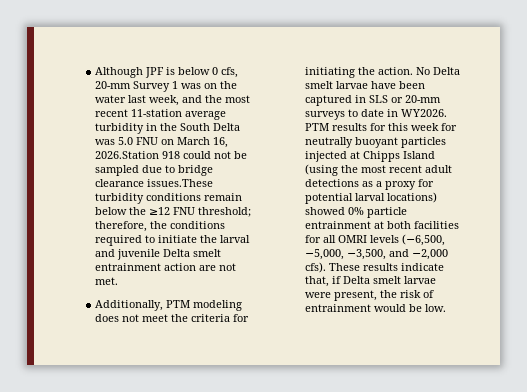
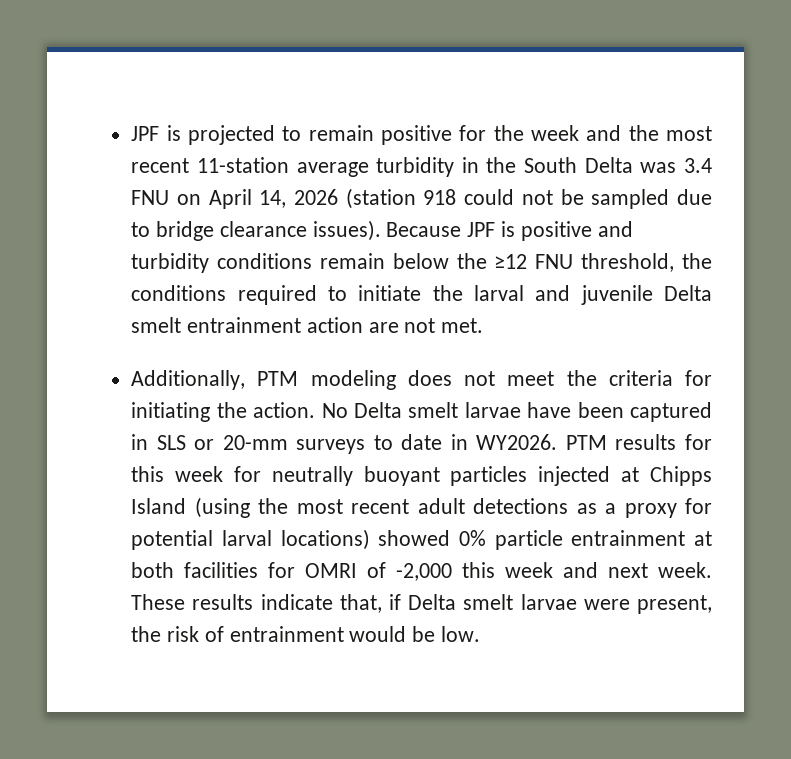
- Although JPF is below 0 cfs, 20-mm Survey 1 was on the water last week, and the most recent 11-station average turbidity in the South Delta was 5.0 FNU on March 16, 2026.Station 918 could not be sampled due to bridge clearance issues.These turbidity conditions remain below the ≥12 FNU threshold; therefore, the conditions required to initiate the larval and juvenile Delta smelt entrainment action are not met.
+ JPF is projected to remain positive for the week and the most recent 11-station average turbidity in the South Delta was 3.4 FNU on April 14, 2026 (station 918 could not be sampled due to bridge clearance issues). Because JPF is positive and turbidity conditions remain below the ≥12 FNU threshold, the conditions required to initiate the larval and juvenile Delta smelt entrainment action are not met.
- PTM results for this week for neutrally buoyant particles injected at Chipps Island (using the most recent adult detections as a proxy for potential larval locations) showed 0% particle entrainment at both facilities for all OMRI levels (−6,500, −5,000, −3,500, and −2,000 cfs).
+ PTM results for this week for neutrally buoyant particles injected at Chipps Island (using the most recent adult detections as a proxy for potential larval locations) showed 0% particle entrainment at both facilities for OMRI of -2,000 this week and next week.

